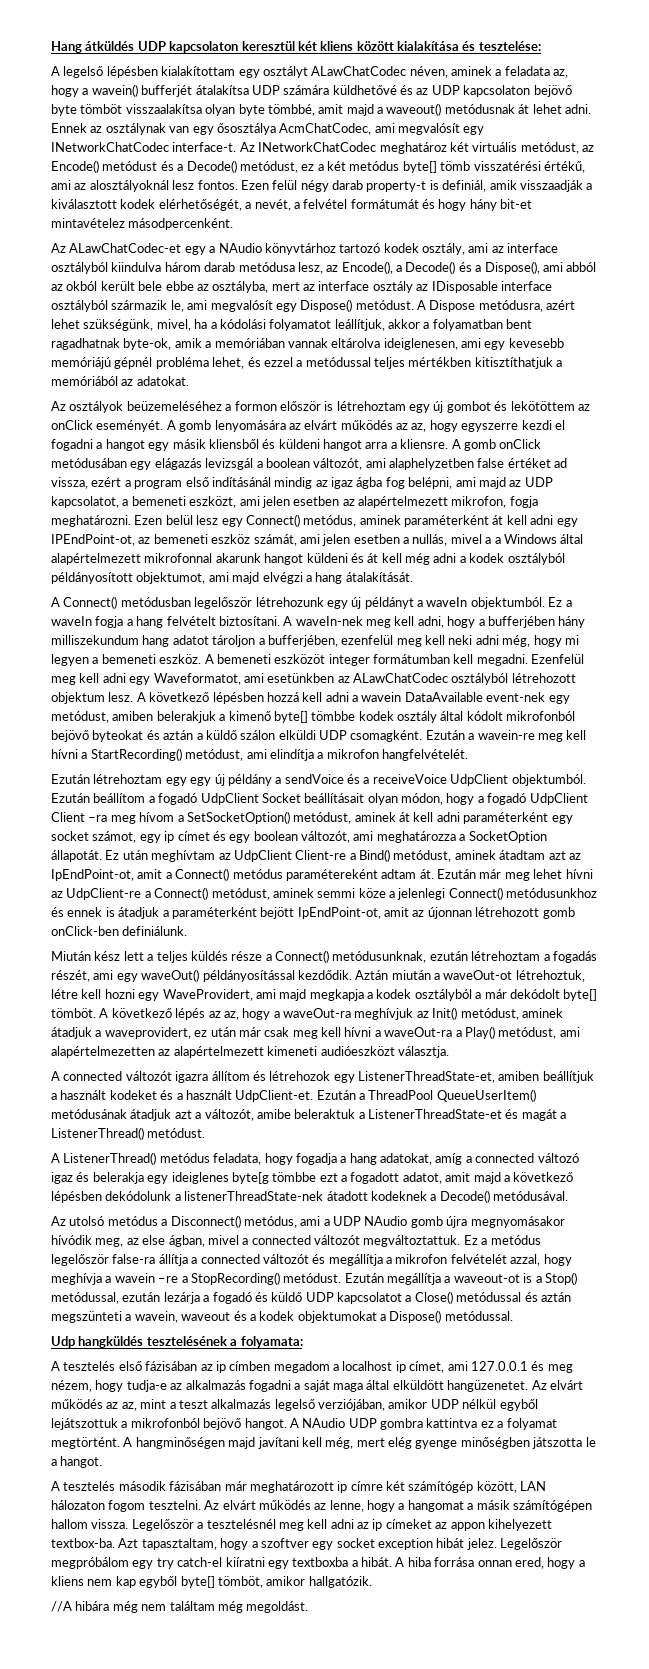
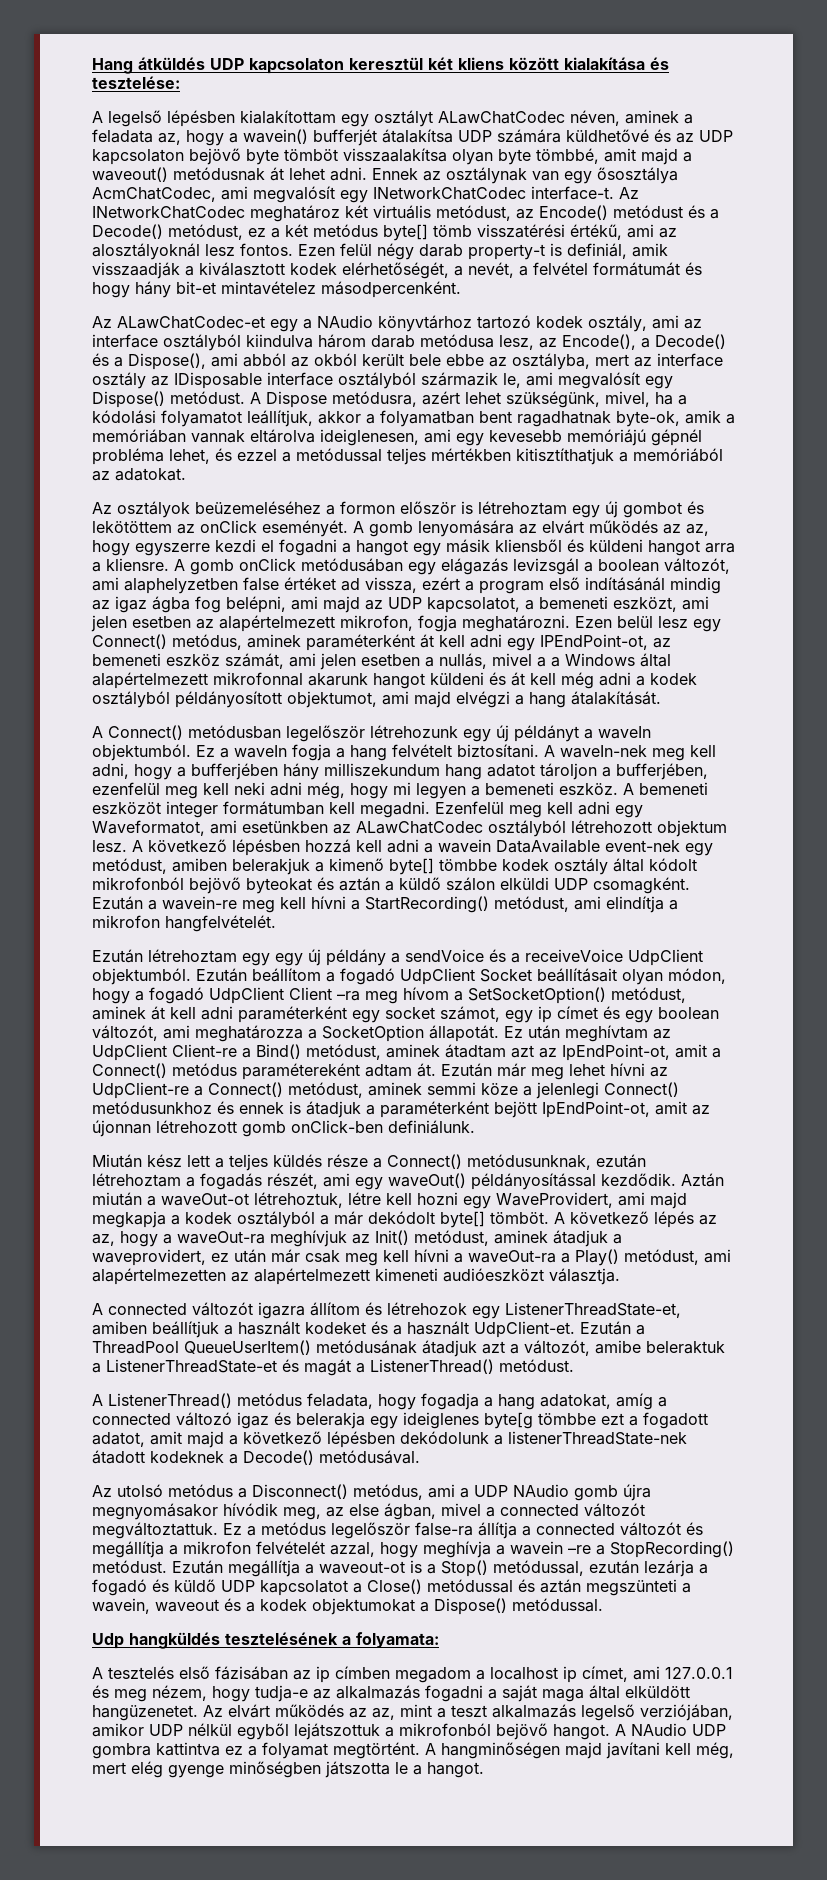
- A tesztelés második fázisában már meghatározott ip címre két számítógép között, LAN hálozaton fogom tesztelni. Az elvárt működés az lenne, hogy a hangomat a másik számítógépen hallom vissza. Legelőször a tesztelésnél meg kell adni az ip címeket az appon kihelyezett textbox-ba. Azt tapasztaltam, hogy a szoftver egy socket exception hibát jelez. Legelőször megpróbálom egy try catch-el kiíratni egy textboxba a hibát. A hiba forrása onnan ered, hogy a kliens nem kap egyből byte[] tömböt, amikor hallgatózik.
- //A hibára még nem találtam még megoldást.

